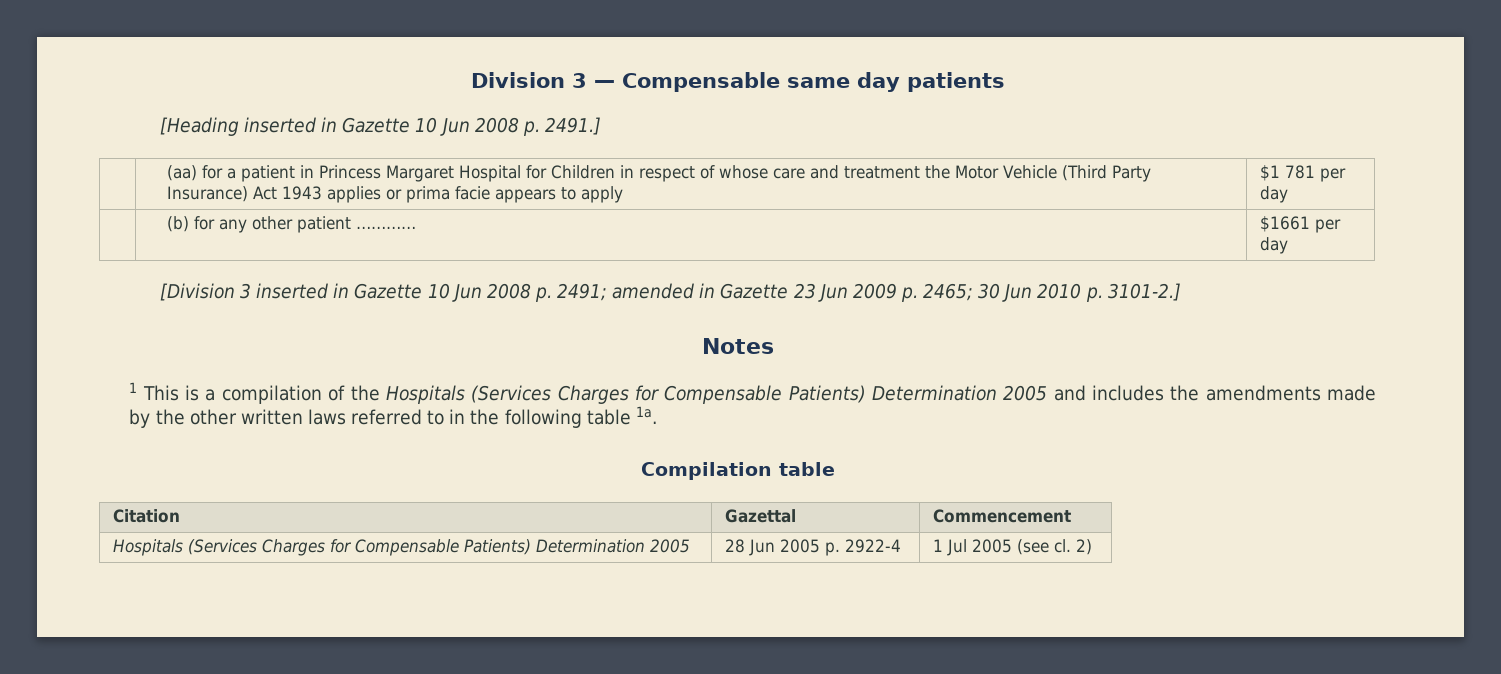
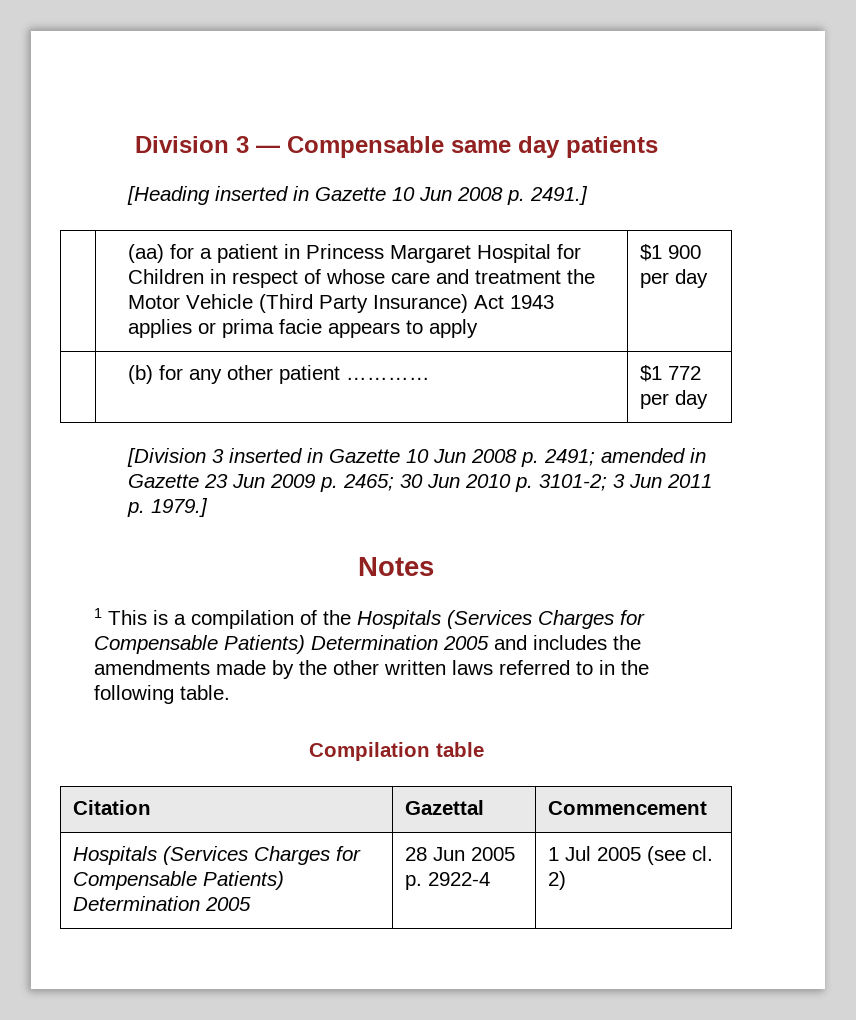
- | (aa) for a patient in Princess Margaret Hospital for Children in respect of whose care and treatment the Motor Vehicle (Third Party Insurance) Act 1943 applies or prima facie appears to apply | $1 781 per day
+ | (aa) for a patient in Princess Margaret Hospital for Children in respect of whose care and treatment the Motor Vehicle (Third Party Insurance) Act 1943 applies or prima facie appears to apply | $1 900 per day
- | (b) for any other patient ………… | $1661 per day
+ | (b) for any other patient ………… | $1 772 per day
- [Division 3 inserted in Gazette 10 Jun 2008 p. 2491; amended in Gazette 23 Jun 2009 p. 2465; 30 Jun 2010 p. 3101-2.]
+ [Division 3 inserted in Gazette 10 Jun 2008 p. 2491; amended in Gazette 23 Jun 2009 p. 2465; 30 Jun 2010 p. 3101-2; 3 Jun 2011 p. 1979.]
- 1 This is a compilation of the Hospitals (Services Charges for Compensable Patients) Determination 2005 and includes the amendments made by the other written laws referred to in the following table 1a.
+ 1 This is a compilation of the Hospitals (Services Charges for Compensable Patients) Determination 2005 and includes the amendments made by the other written laws referred to in the following table.

